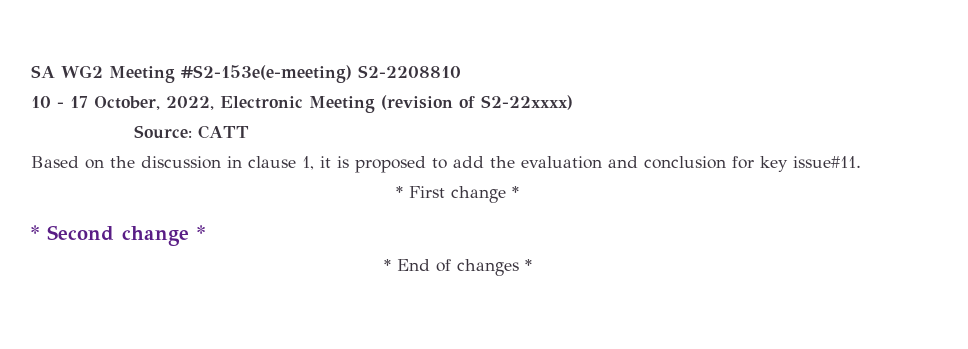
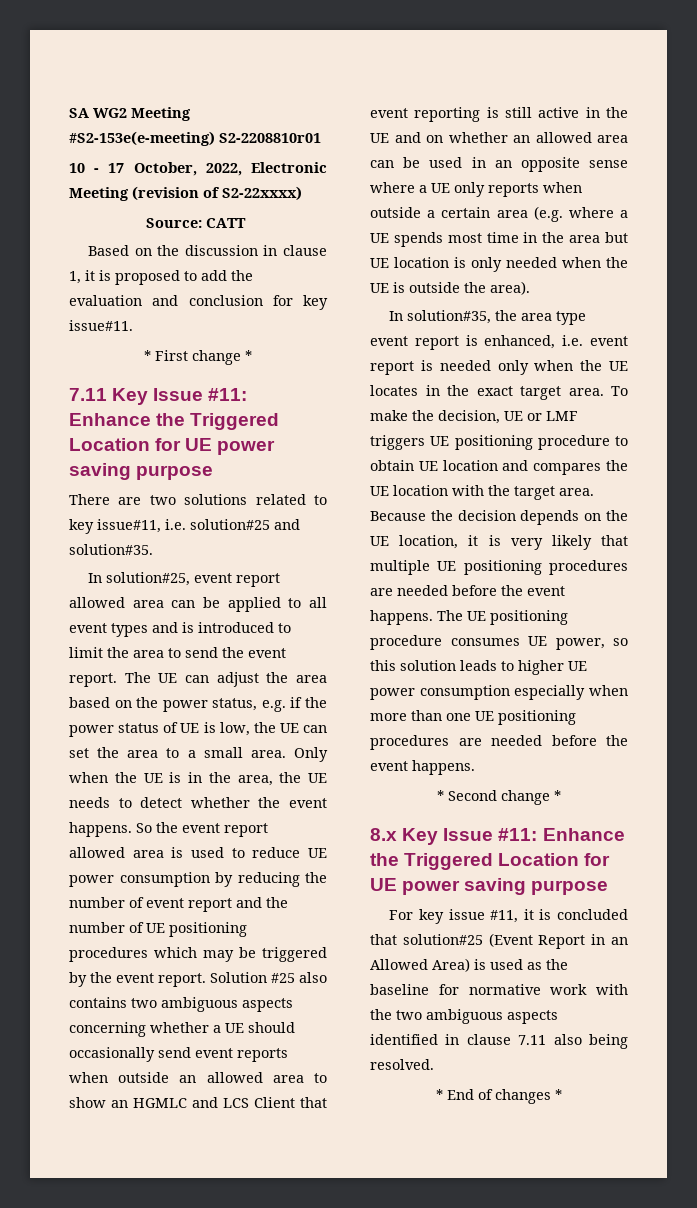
- SA WG2 Meeting #S2-153e(e-meeting) S2-2208810
+ SA WG2 Meeting #S2-153e(e-meeting) S2-2208810r01
+ 7.11 Key Issue #11: Enhance the Triggered Location for UE power saving purpose
+ There are two solutions related to key issue#11, i.e. solution#25 and solution#35.
+ In solution#25, event report allowed area can be applied to all event types and is introduced to limit the area to send the event report. The UE can adjust the area based on the power status, e.g. if the power status of UE is low, the UE can set the area to a small area. Only when the UE is in the area, the UE needs to detect whether the event happens. So the event report allowed area is used to reduce UE power consumption by reducing the number of event report and the number of UE positioning procedures which may be triggered by the event report. Solution #25 also contains two ambiguous aspects concerning whether a UE should occasionally send event reports when outside an allowed area to show an HGMLC and LCS Client that event reporting is still active in the UE and on whether an allowed area can be used in an opposite sense where a UE only reports when outside a certain area (e.g. where a UE spends most time in the area but UE location is only needed when the UE is outside the area).
+ In solution#35, the area type event report is enhanced, i.e. event report is needed only when the UE locates in the exact target area. To make the decision, UE or LMF triggers UE positioning procedure to obtain UE location and compares the UE location with the target area. Because the decision depends on the UE location, it is very likely that multiple UE positioning procedures are needed before the event happens. The UE positioning procedure consumes UE power, so this solution leads to higher UE power consumption especially when more than one UE positioning procedures are needed before the event happens.
  * Second change *
+ 8.x Key Issue #11: Enhance the Triggered Location for UE power saving purpose
+ For key issue #11, it is concluded that solution#25 (Event Report in an Allowed Area) is used as the baseline for normative work with the two ambiguous aspects identified in clause 7.11 also being resolved.

